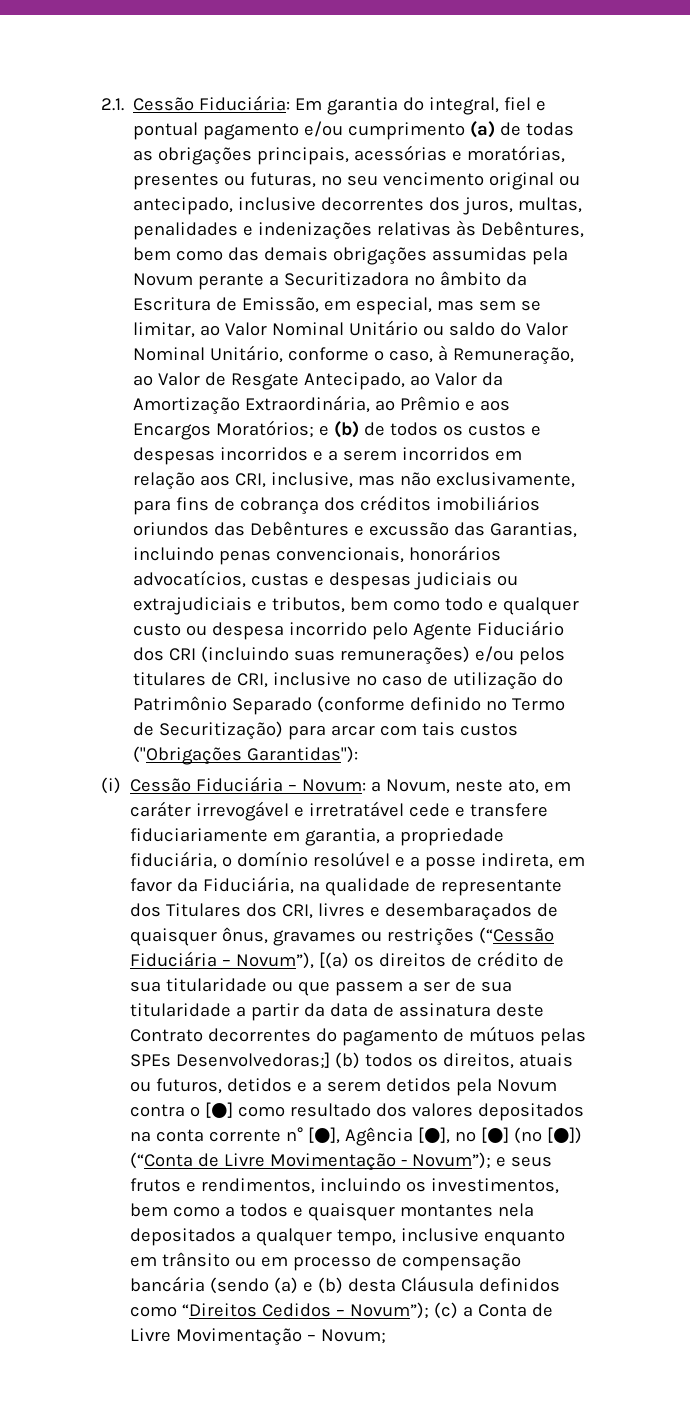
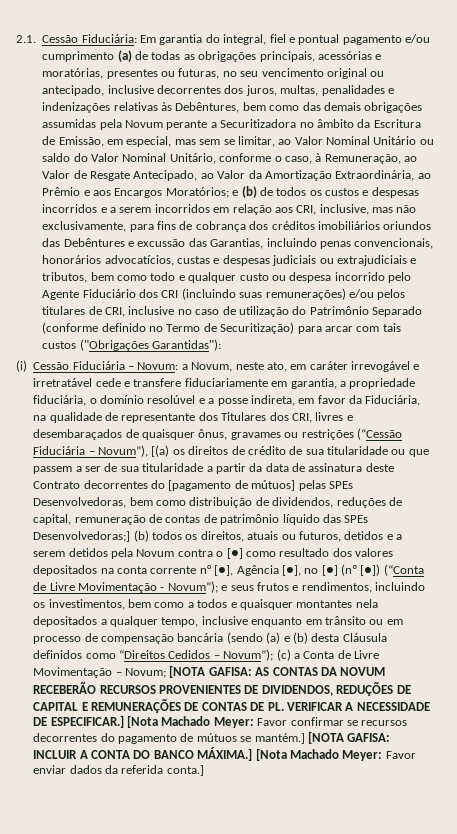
- a Novum, neste ato, em caráter irrevogável e irretratável cede e transfere fiduciariamente em garantia, a propriedade fiduciária, o domínio resolúvel e a posse indireta, em favor da Fiduciária, na qualidade de representante dos Titulares dos CRI, livres e desembaraçados de quaisquer ônus, gravames ou restrições (“Cessão Fiduciária – Novum”), [(a) os direitos de crédito de sua titularidade ou que passem a ser de sua titularidade a partir da data de assinatura deste Contrato decorrentes do pagamento de mútuos pelas SPEs Desenvolvedoras;]
+ a Novum, neste ato, em caráter irrevogável e irretratável cede e transfere fiduciariamente em garantia, a propriedade fiduciária, o domínio resolúvel e a posse indireta, em favor da Fiduciária, na qualidade de representante dos Titulares dos CRI, livres e desembaraçados de quaisquer ônus, gravames ou restrições (“Cessão Fiduciária – Novum”), [(a) os direitos de crédito de sua titularidade ou que passem a ser de sua titularidade a partir da data de assinatura deste Contrato decorrentes do [pagamento de mútuos] pelas SPEs Desenvolvedoras, bem como distribuição de dividendos, reduções de capital, remuneração de contas de patrimônio líquido das SPEs Desenvolvedoras;]
+ [NOTA GAFISA: AS CONTAS DA NOVUM RECEBERÃO RECURSOS PROVENIENTES DE DIVIDENDOS, REDUÇÕES DE CAPITAL E REMUNERAÇÕES DE CONTAS DE PL. VERIFICAR A NECESSIDADE DE ESPECIFICAR.] [Nota Machado Meyer: Favor confirmar se recursos decorrentes do pagamento de mútuos se mantém.] [NOTA GAFISA: INCLUIR A CONTA DO BANCO MÁXIMA.] [Nota Machado Meyer: Favor enviar dados da referida conta.]

